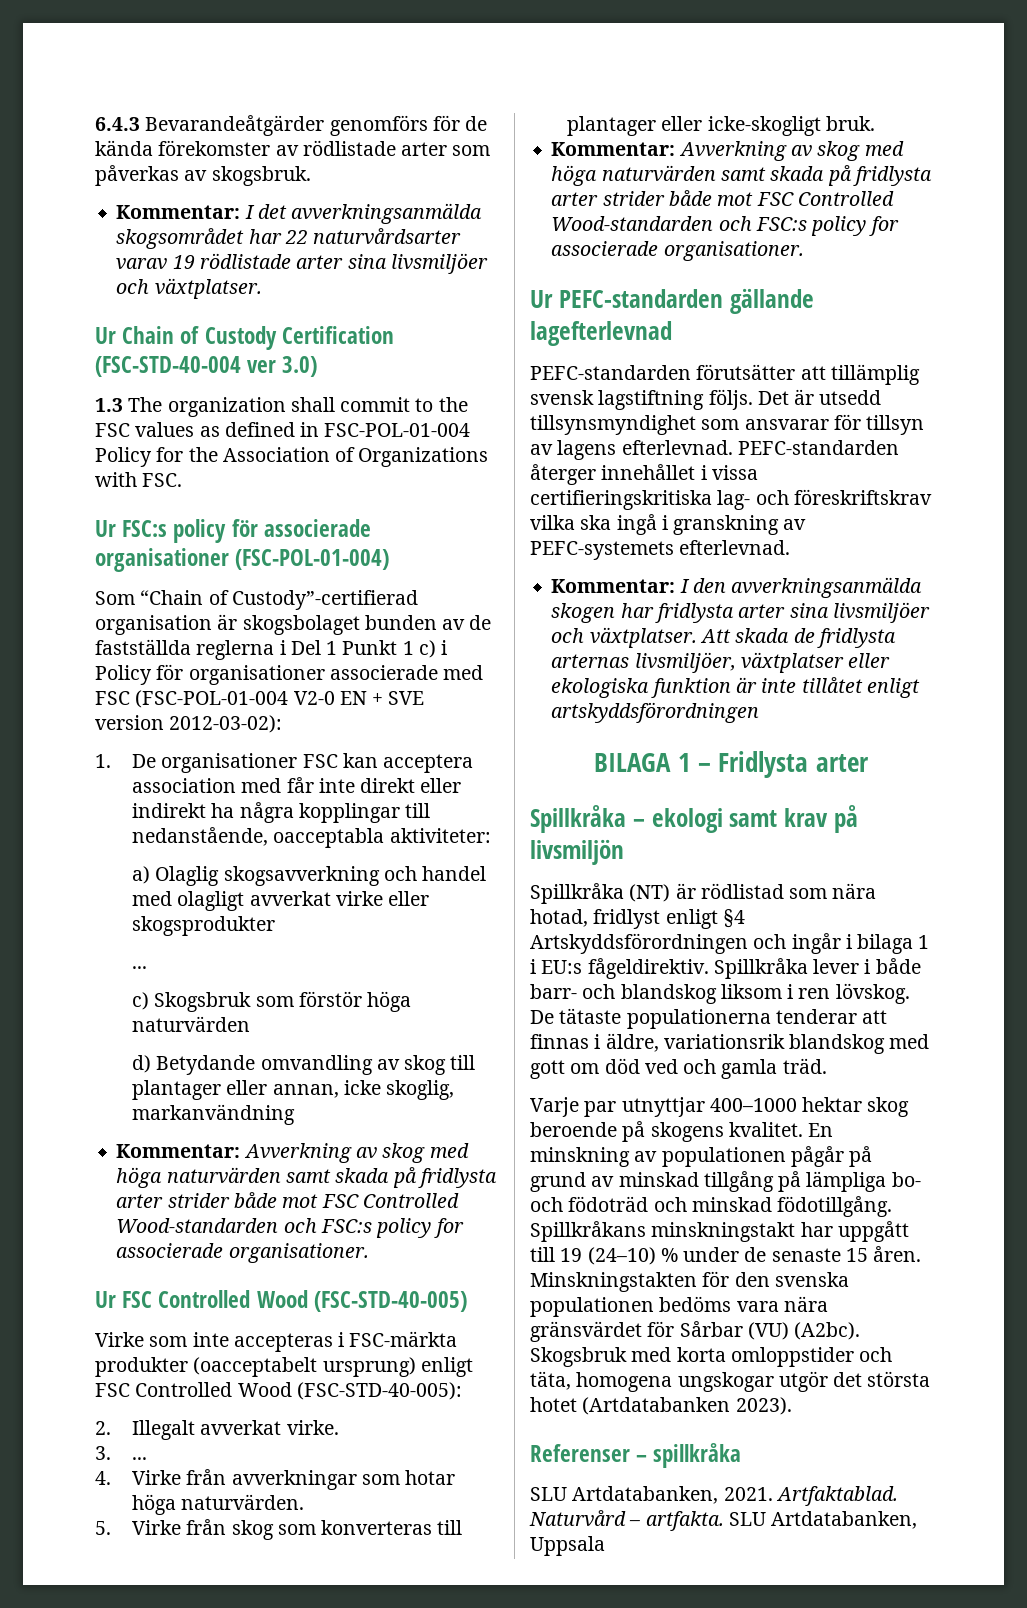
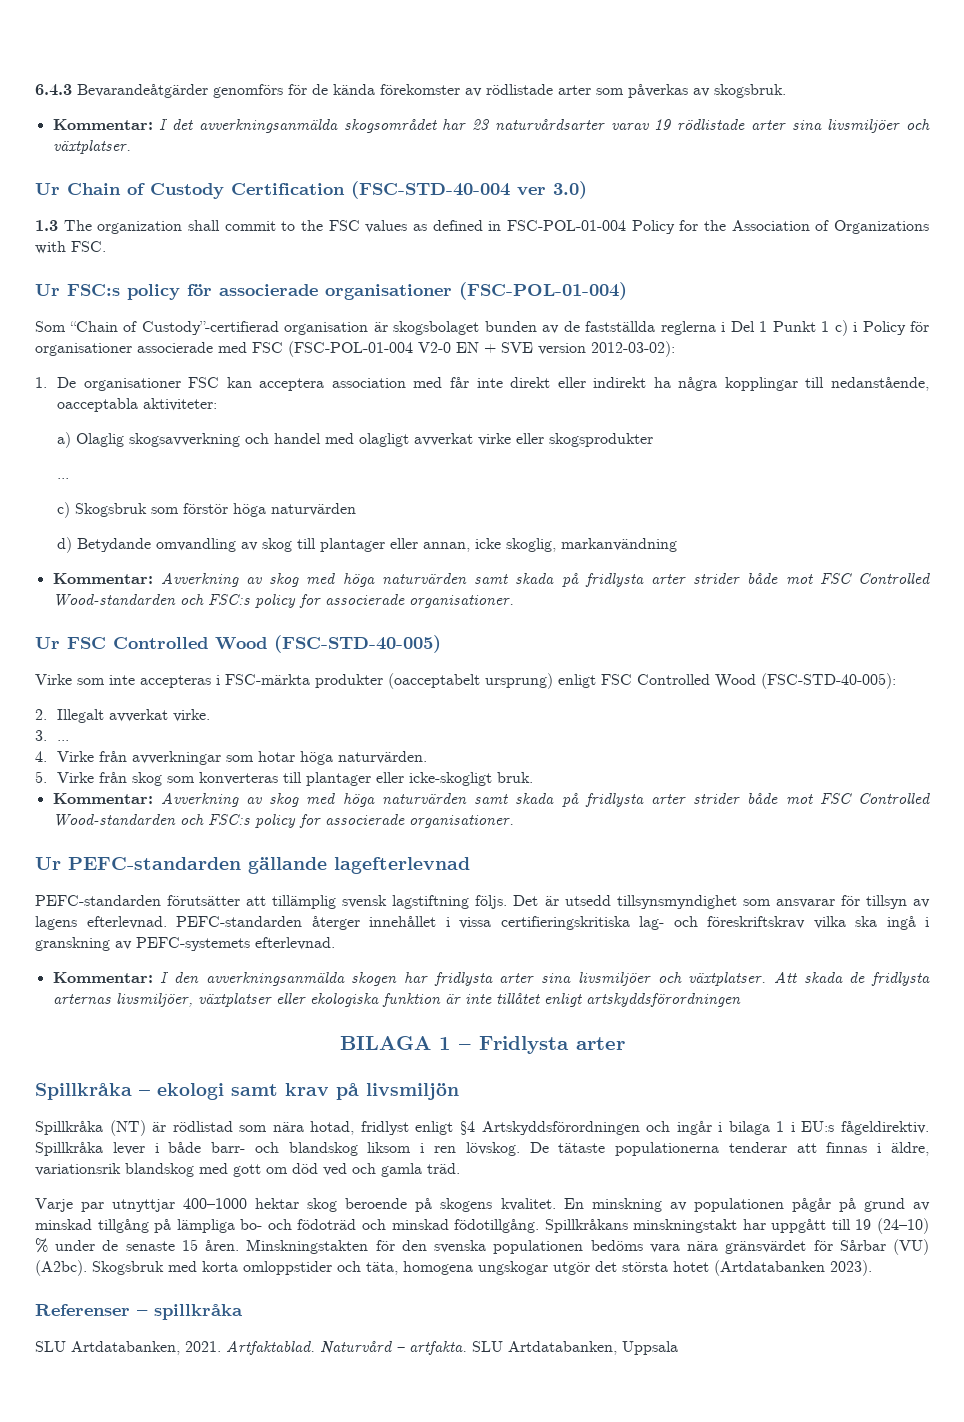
- Kommentar: I det avverkningsanmälda skogsområdet har 22 naturvårdsarter varav 19 rödlistade arter sina livsmiljöer och växtplatser.
+ Kommentar: I det avverkningsanmälda skogsområdet har 23 naturvårdsarter varav 19 rödlistade arter sina livsmiljöer och växtplatser.

